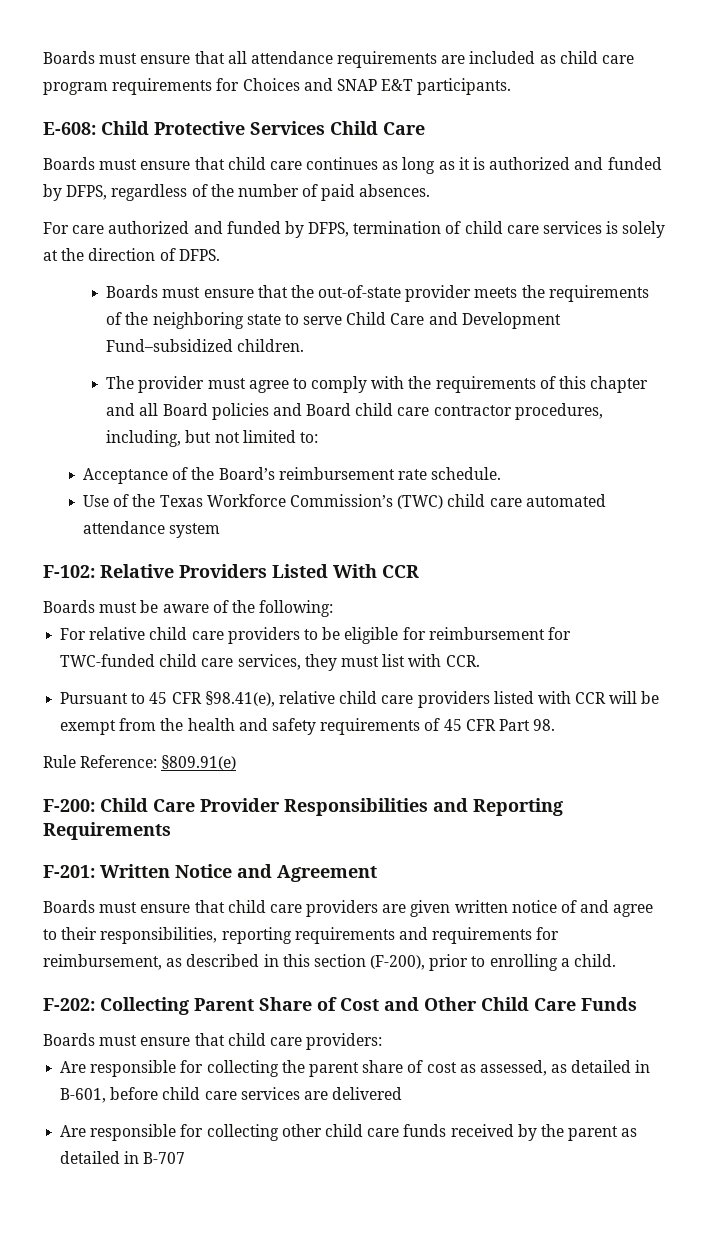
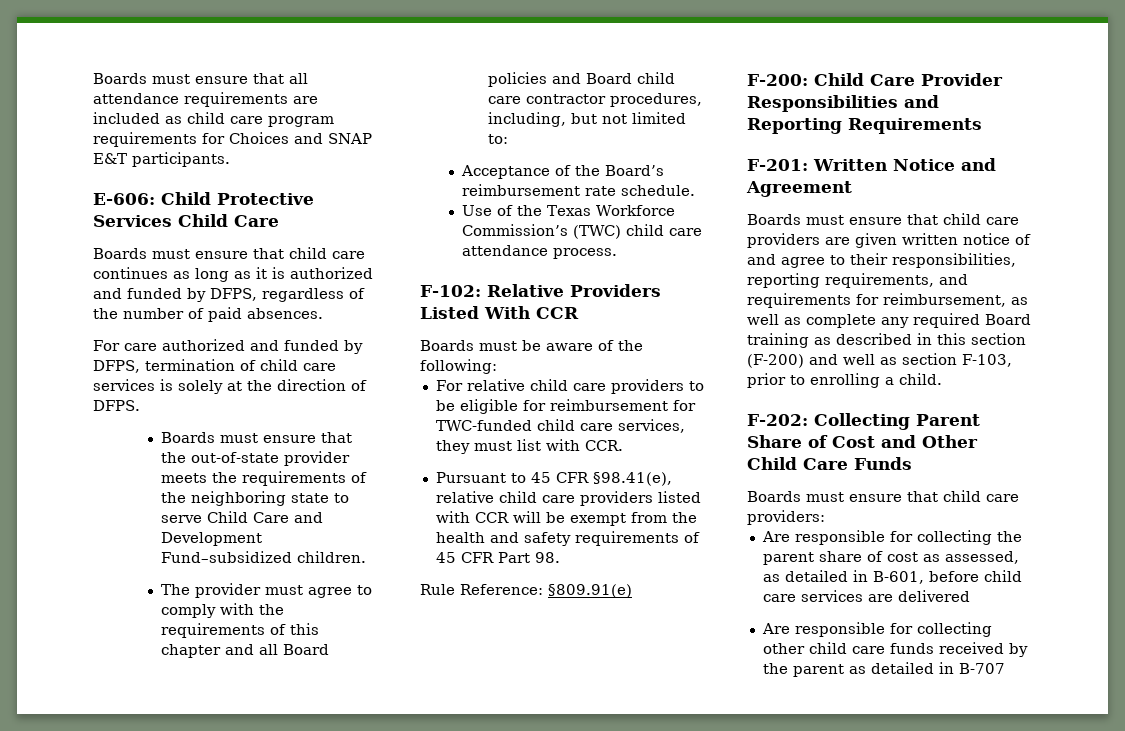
- E-608: Child Protective Services Child Care
+ E-606: Child Protective Services Child Care
- Use of the Texas Workforce Commission’s (TWC) child care automated attendance system
+ Use of the Texas Workforce Commission’s (TWC) child care attendance process.
- Boards must ensure that child care providers are given written notice of and agree to their responsibilities, reporting requirements and requirements for reimbursement, as described in this section (F-200), prior to enrolling a child.
+ Boards must ensure that child care providers are given written notice of and agree to their responsibilities, reporting requirements, and requirements for reimbursement, as well as complete any required Board training as described in this section (F-200) and well as section F-103, prior to enrolling a child.

